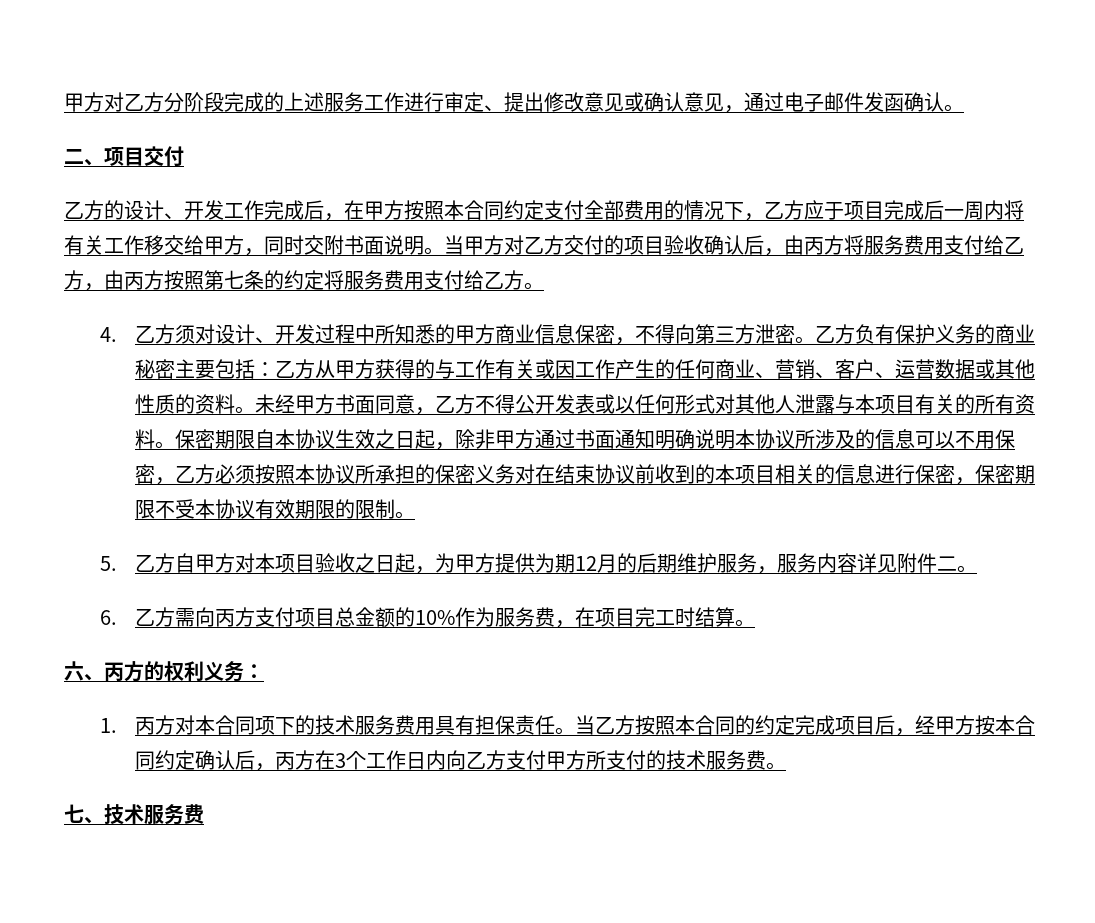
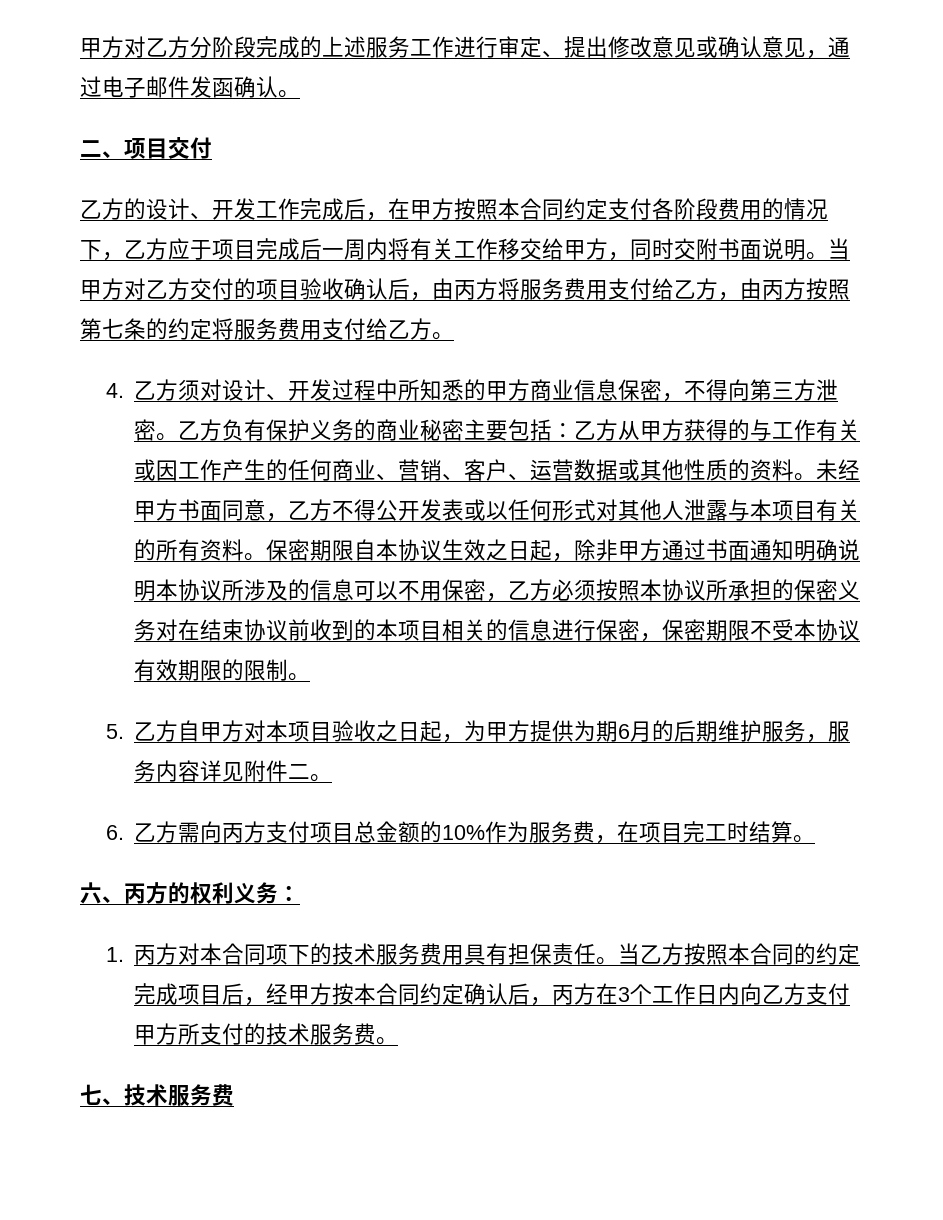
- 乙方的设计、开发工作完成后，在甲方按照本合同约定支付全部费用的情况下，乙方应于项目完成后一周内将有关工作移交给甲方，同时交附书面说明。
+ 乙方的设计、开发工作完成后，在甲方按照本合同约定支付各阶段费用的情况下，乙方应于项目完成后一周内将有关工作移交给甲方，同时交附书面说明。
- 5.乙方自甲方对本项目验收之日起，为甲方提供为期12月的后期维护服务，服务内容详见附件二。
+ 5.乙方自甲方对本项目验收之日起，为甲方提供为期6月的后期维护服务，服务内容详见附件二。

